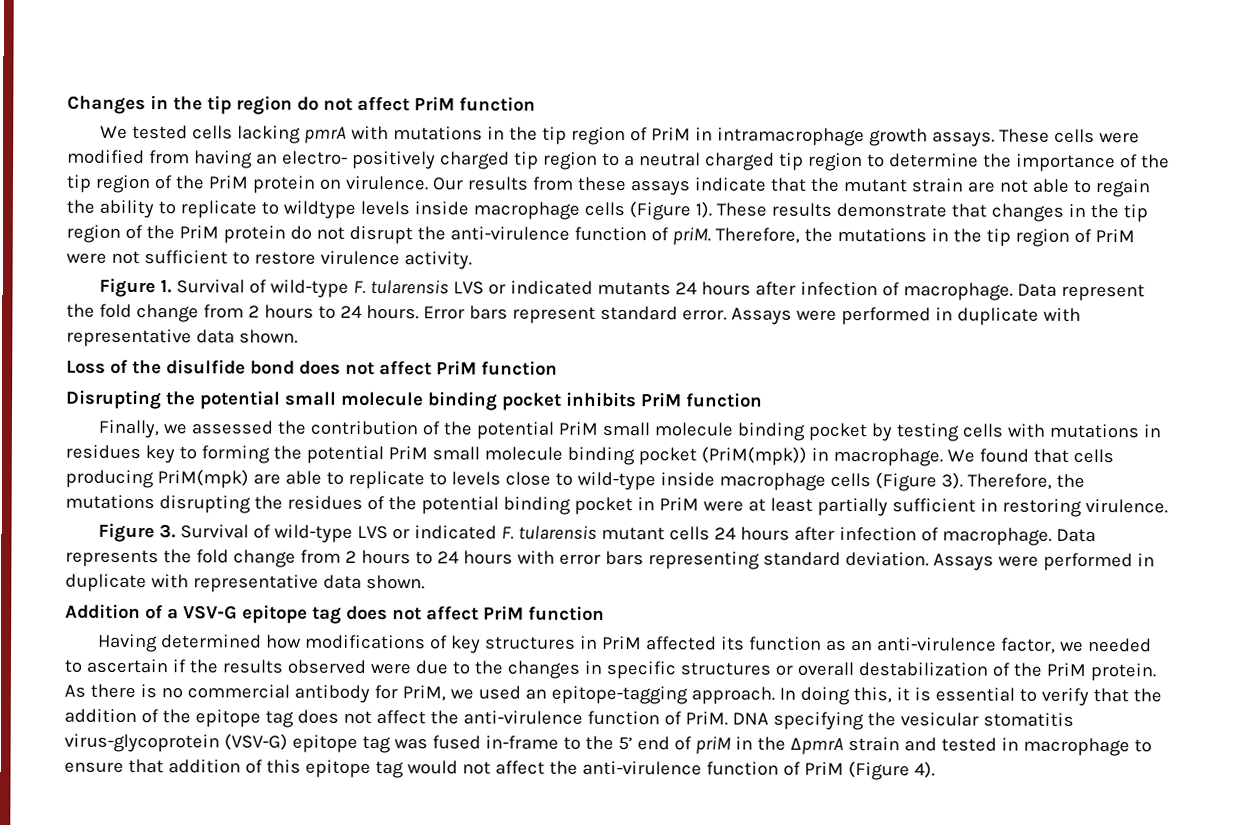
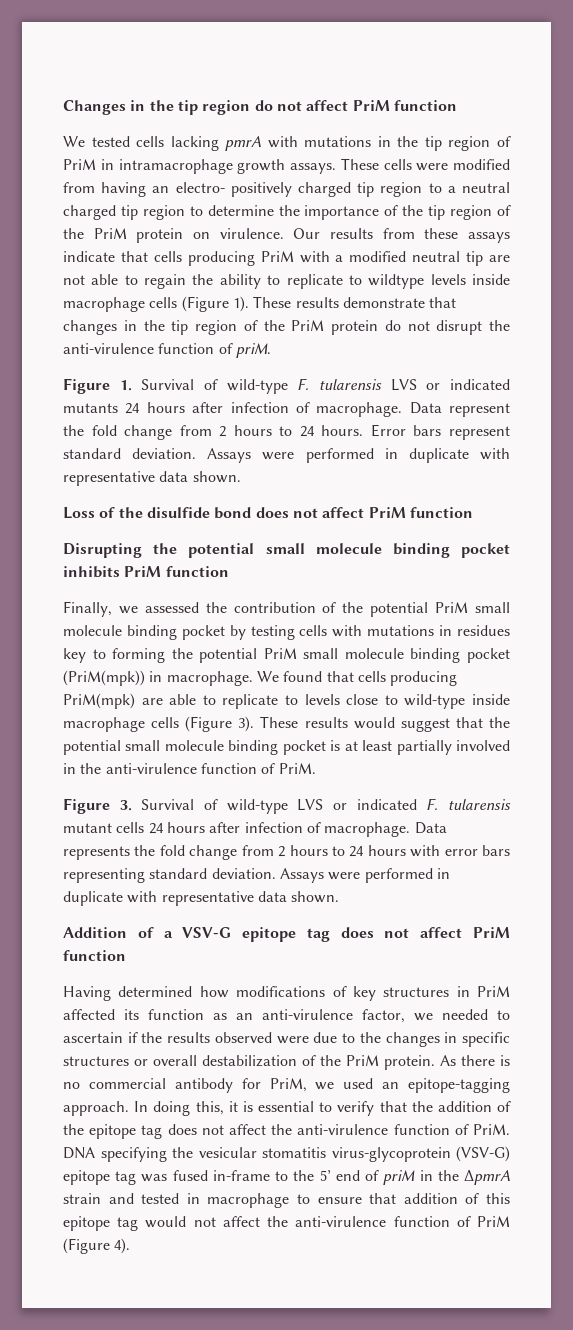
- Our results from these assays indicate that the mutant strain are not able to regain the ability to replicate to wildtype levels inside macrophage cells (Figure 1).
+ Our results from these assays indicate that cells producing PriM with a modified neutral tip are not able to regain the ability to replicate to wildtype levels inside macrophage cells (Figure 1).
- Therefore, the mutations in the tip region of PriM were not sufficient to restore virulence activity.
- Error bars represent standard error.
+ Error bars represent standard deviation.
- Therefore, the mutations disrupting the residues of the potential binding pocket in PriM were at least partially sufficient in restoring virulence.
+ These results would suggest that the potential small molecule binding pocket is at least partially involved in the anti-virulence function of PriM.

